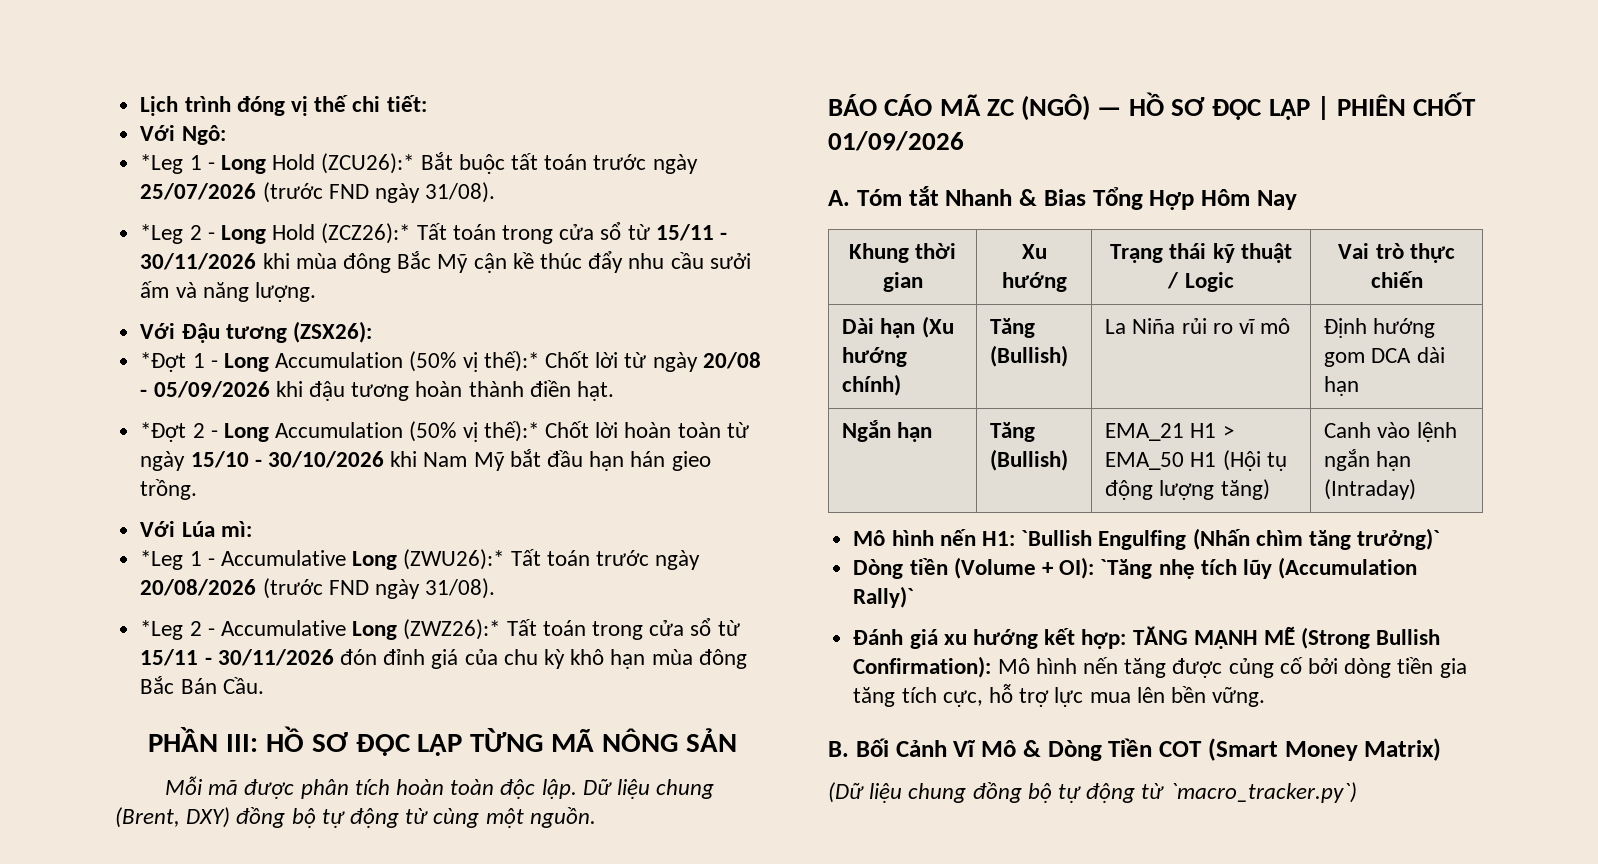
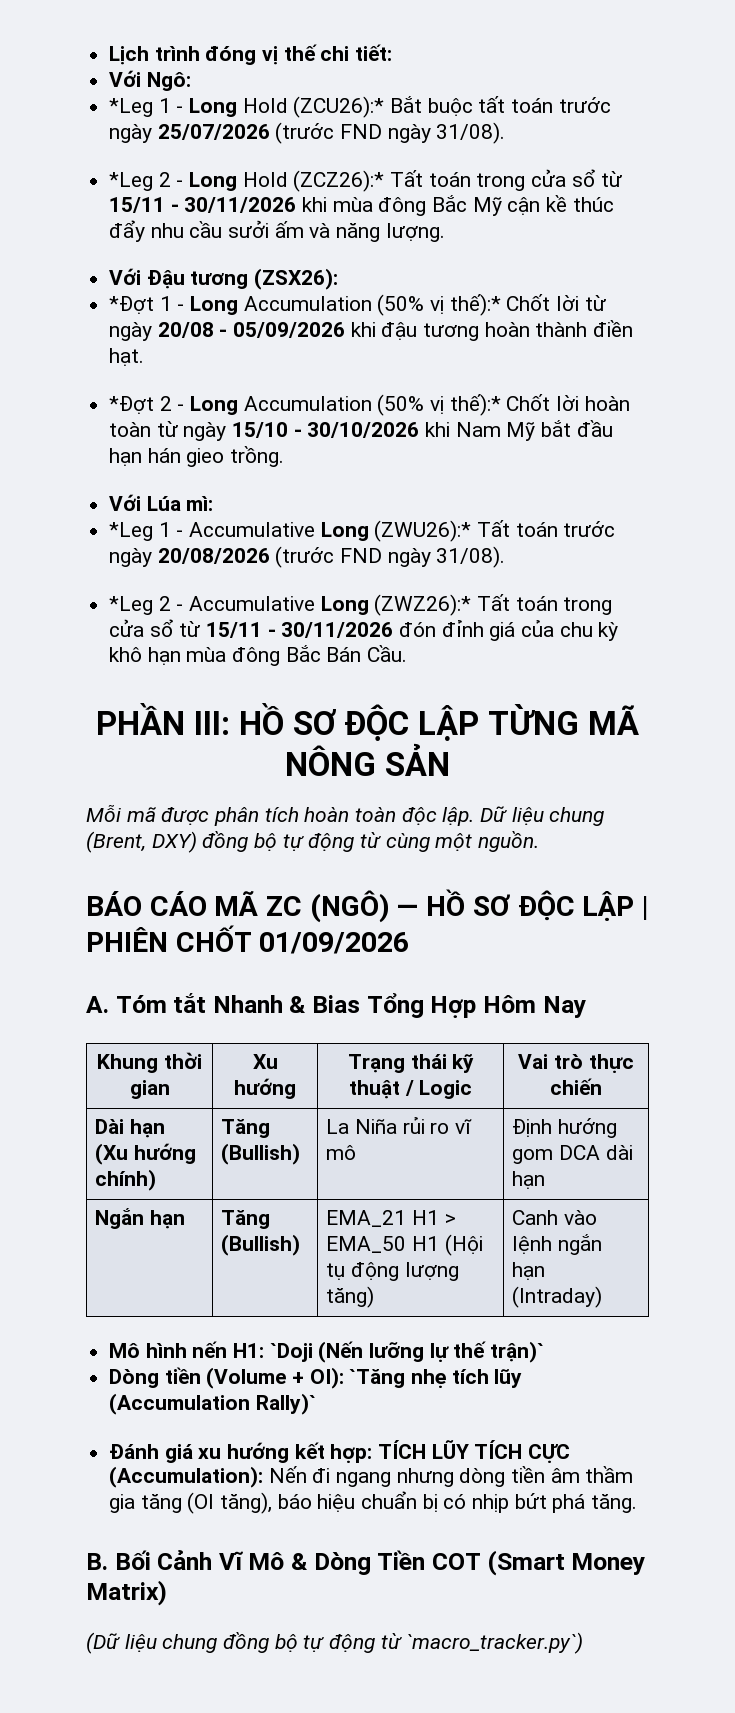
- Mô hình nến H1: `Bullish Engulfing (Nhấn chìm tăng trưởng)`
+ Mô hình nến H1: `Doji (Nến lưỡng lự thế trận)`
- Đánh giá xu hướng kết hợp: TĂNG MẠNH MẼ (Strong Bullish Confirmation): Mô hình nến tăng được củng cố bởi dòng tiền gia tăng tích cực, hỗ trợ lực mua lên bền vững.
+ Đánh giá xu hướng kết hợp: TÍCH LŨY TÍCH CỰC (Accumulation): Nến đi ngang nhưng dòng tiền âm thầm gia tăng (OI tăng), báo hiệu chuẩn bị có nhịp bứt phá tăng.

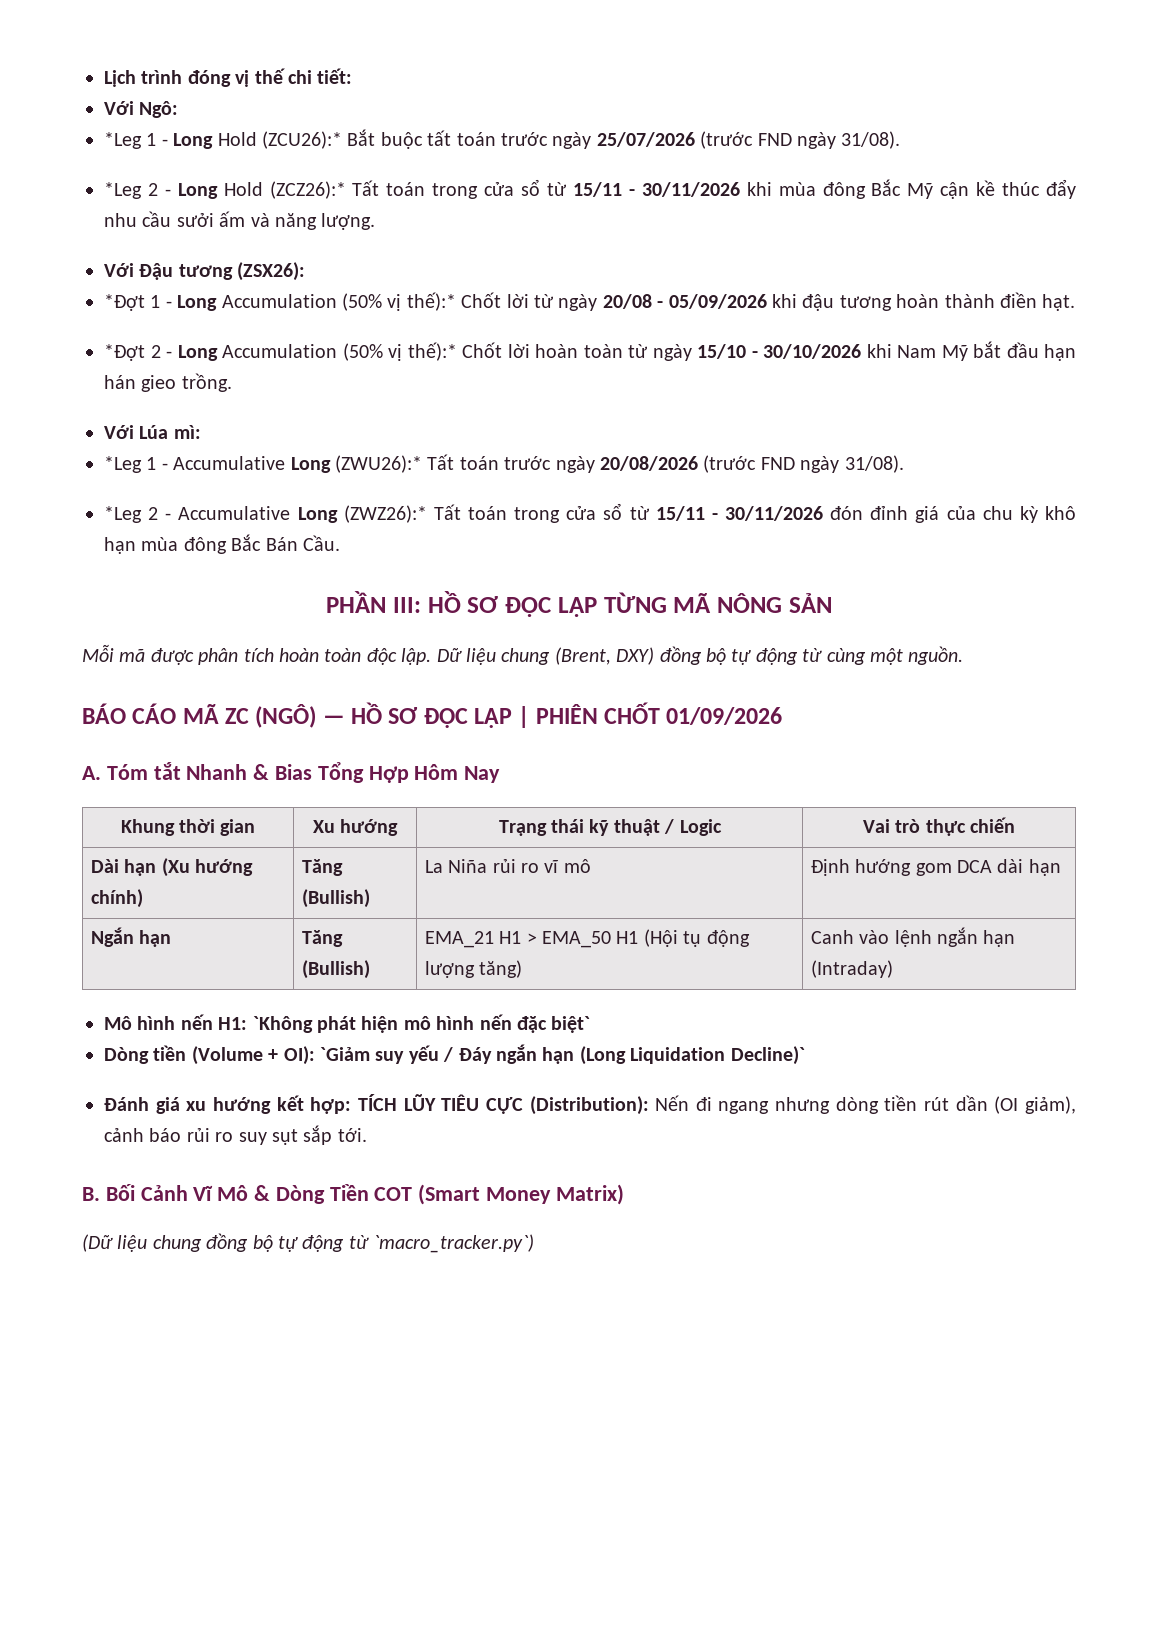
- Mô hình nến H1: `Doji (Nến lưỡng lự thế trận)`
+ Mô hình nến H1: `Không phát hiện mô hình nến đặc biệt`
- Dòng tiền (Volume + OI): `Tăng nhẹ tích lũy (Accumulation Rally)`
+ Dòng tiền (Volume + OI): `Giảm suy yếu / Đáy ngắn hạn (Long Liquidation Decline)`
- Đánh giá xu hướng kết hợp: TÍCH LŨY TÍCH CỰC (Accumulation): Nến đi ngang nhưng dòng tiền âm thầm gia tăng (OI tăng), báo hiệu chuẩn bị có nhịp bứt phá tăng.
+ Đánh giá xu hướng kết hợp: TÍCH LŨY TIÊU CỰC (Distribution): Nến đi ngang nhưng dòng tiền rút dần (OI giảm), cảnh báo rủi ro suy sụt sắp tới.

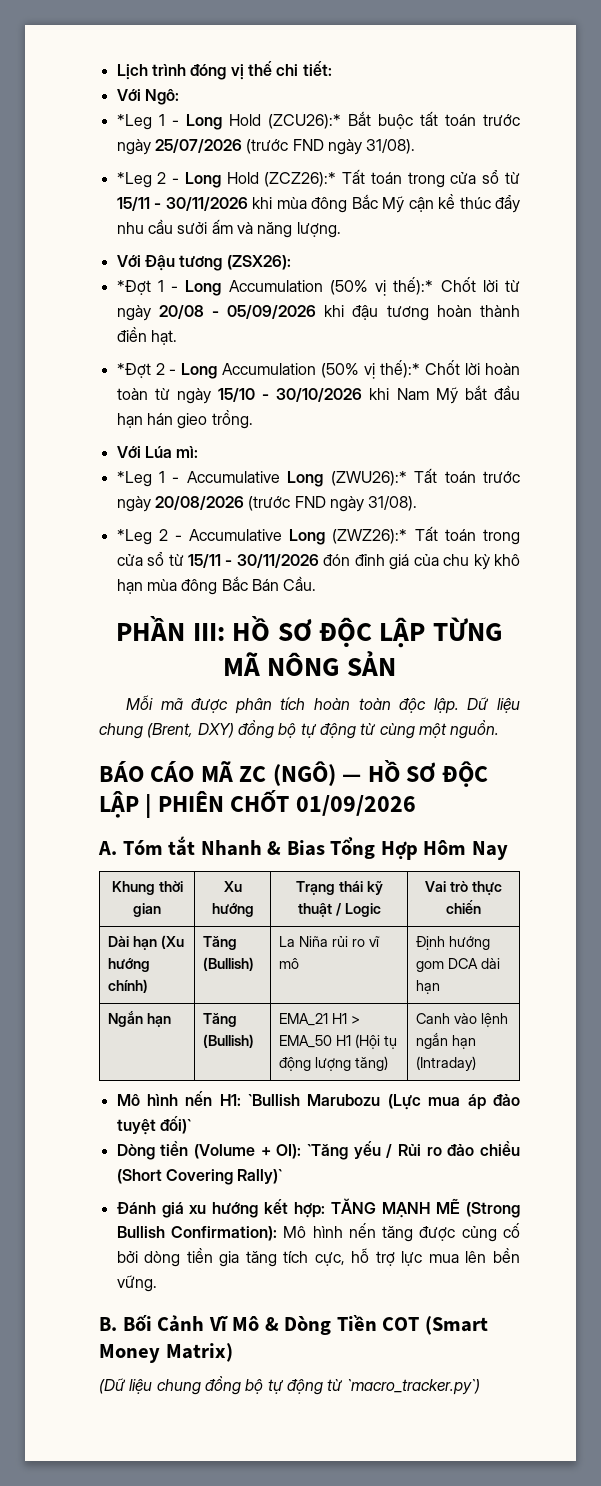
- Mô hình nến H1: `Không phát hiện mô hình nến đặc biệt`
+ Mô hình nến H1: `Bullish Marubozu (Lực mua áp đảo tuyệt đối)`
- Dòng tiền (Volume + OI): `Giảm suy yếu / Đáy ngắn hạn (Long Liquidation Decline)`
+ Dòng tiền (Volume + OI): `Tăng yếu / Rủi ro đảo chiều (Short Covering Rally)`
- Đánh giá xu hướng kết hợp: TÍCH LŨY TIÊU CỰC (Distribution): Nến đi ngang nhưng dòng tiền rút dần (OI giảm), cảnh báo rủi ro suy sụt sắp tới.
+ Đánh giá xu hướng kết hợp: TĂNG MẠNH MẼ (Strong Bullish Confirmation): Mô hình nến tăng được củng cố bởi dòng tiền gia tăng tích cực, hỗ trợ lực mua lên bền vững.

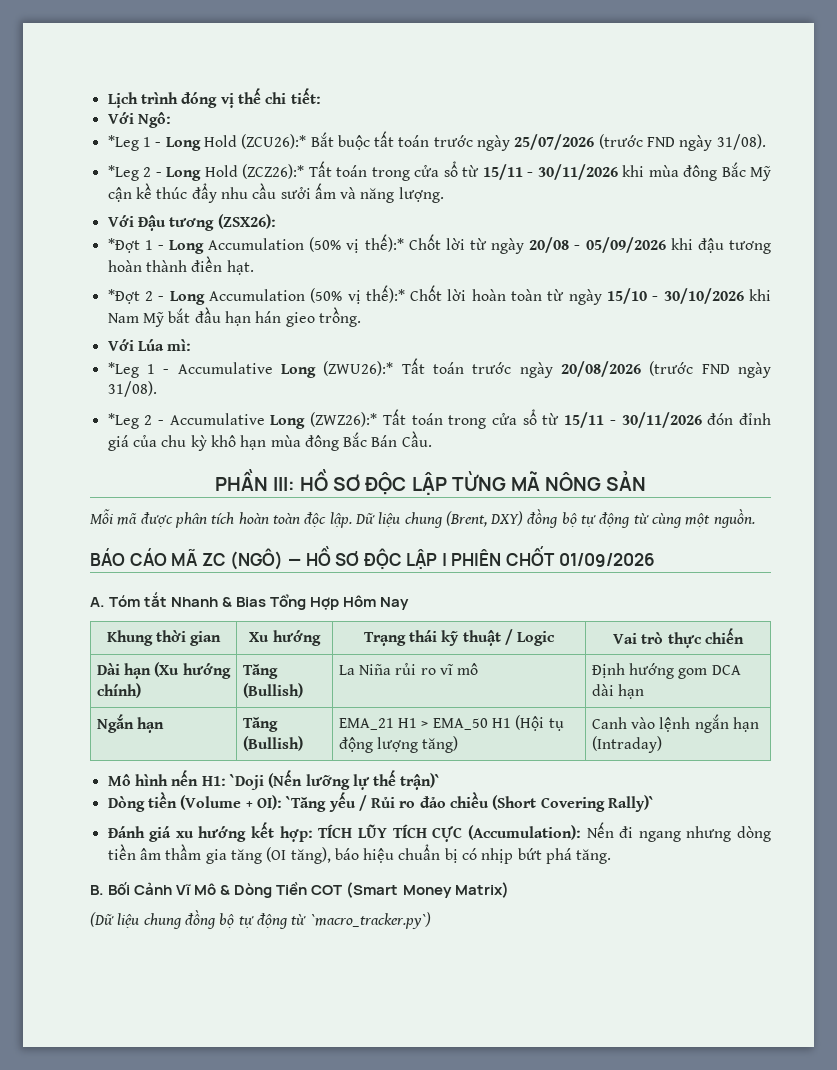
- Mô hình nến H1: `Bullish Marubozu (Lực mua áp đảo tuyệt đối)`
+ Mô hình nến H1: `Doji (Nến lưỡng lự thế trận)`
- Đánh giá xu hướng kết hợp: TĂNG MẠNH MẼ (Strong Bullish Confirmation): Mô hình nến tăng được củng cố bởi dòng tiền gia tăng tích cực, hỗ trợ lực mua lên bền vững.
+ Đánh giá xu hướng kết hợp: TÍCH LŨY TÍCH CỰC (Accumulation): Nến đi ngang nhưng dòng tiền âm thầm gia tăng (OI tăng), báo hiệu chuẩn bị có nhịp bứt phá tăng.

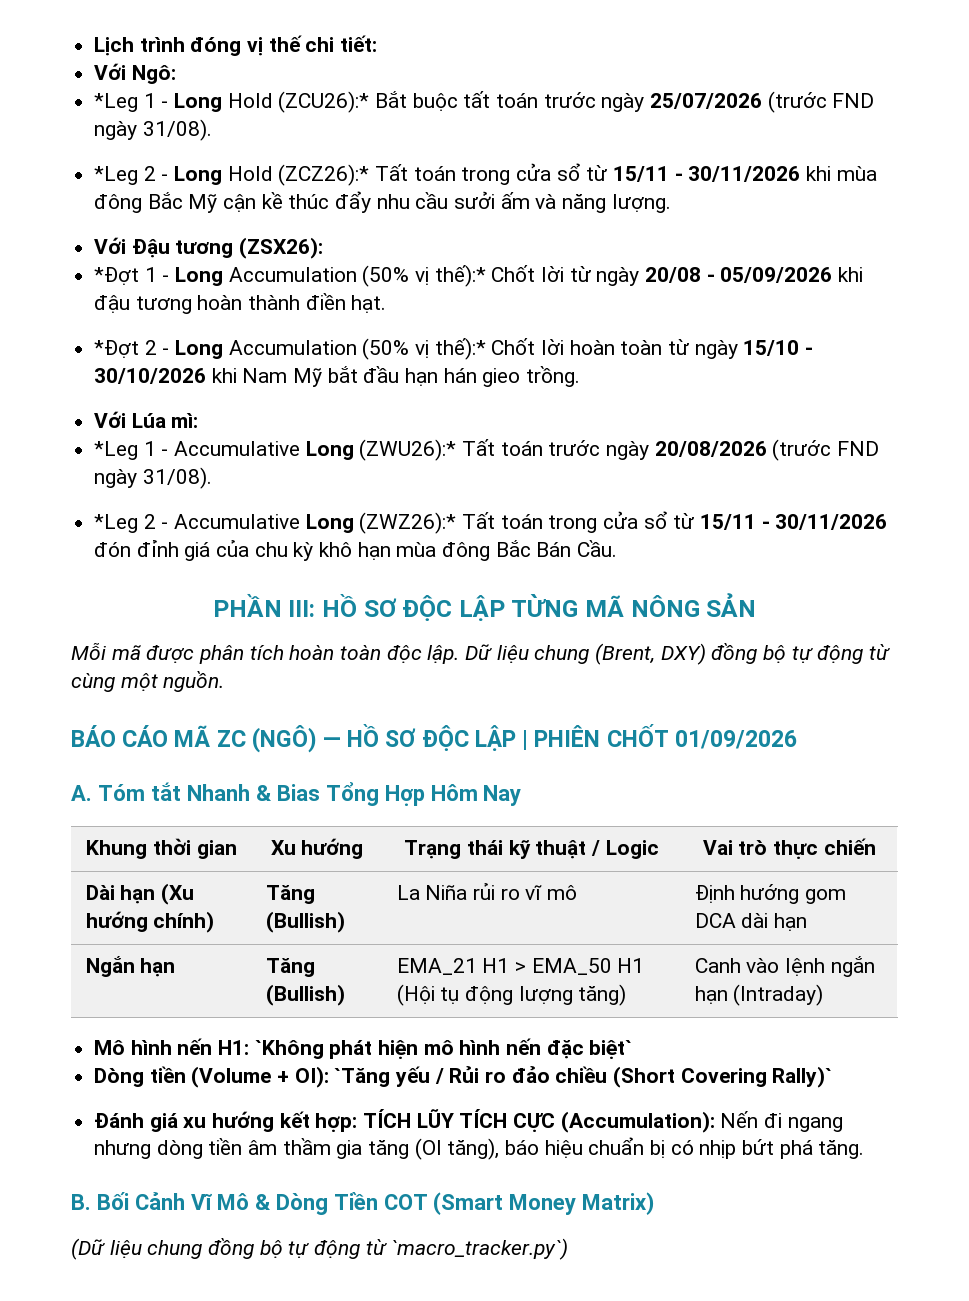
- Mô hình nến H1: `Doji (Nến lưỡng lự thế trận)`
+ Mô hình nến H1: `Không phát hiện mô hình nến đặc biệt`

